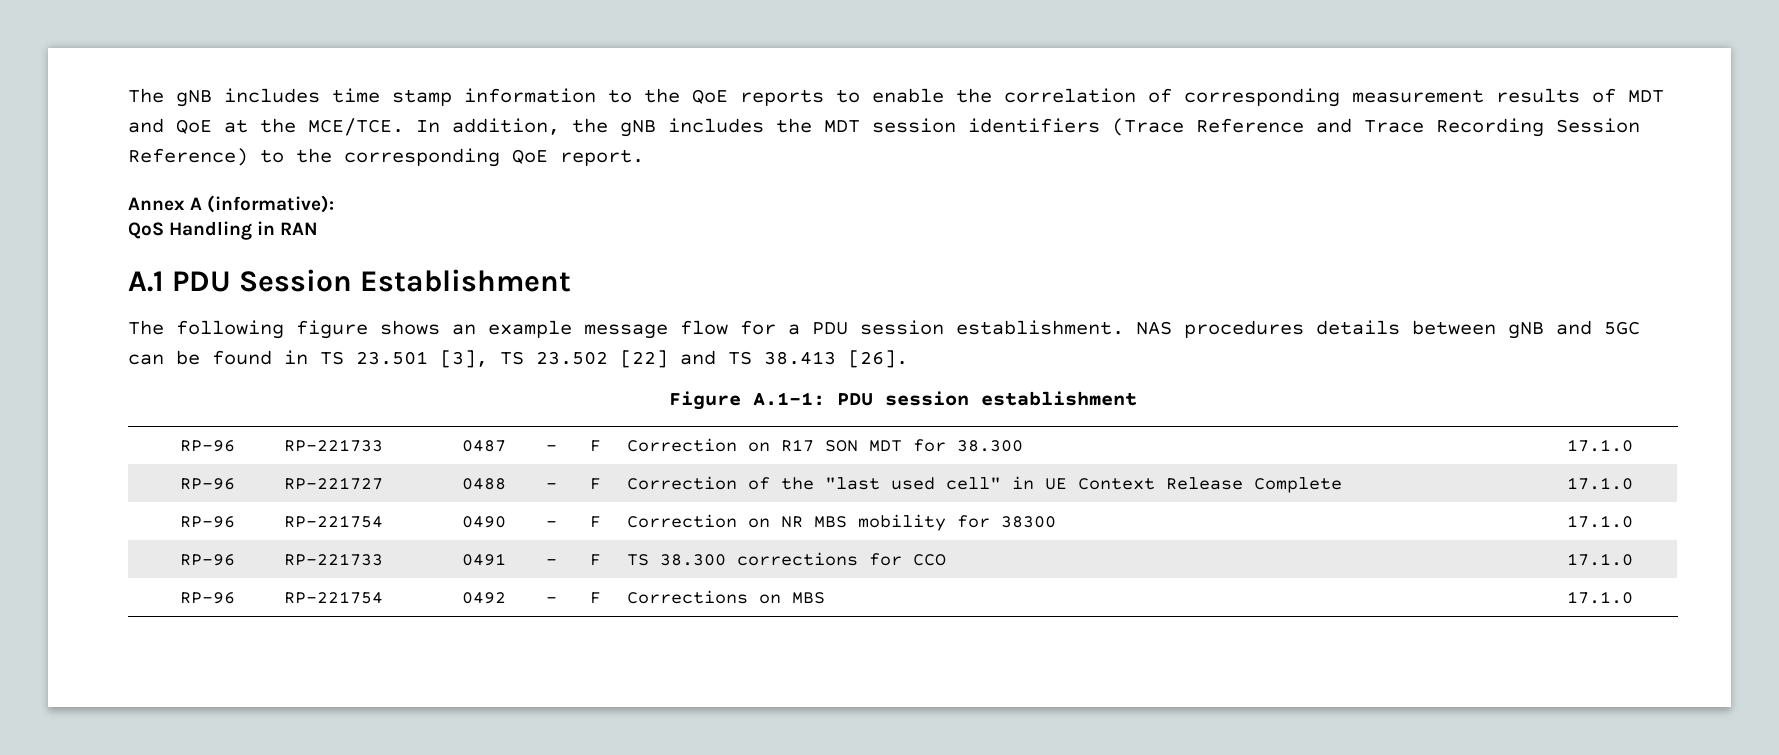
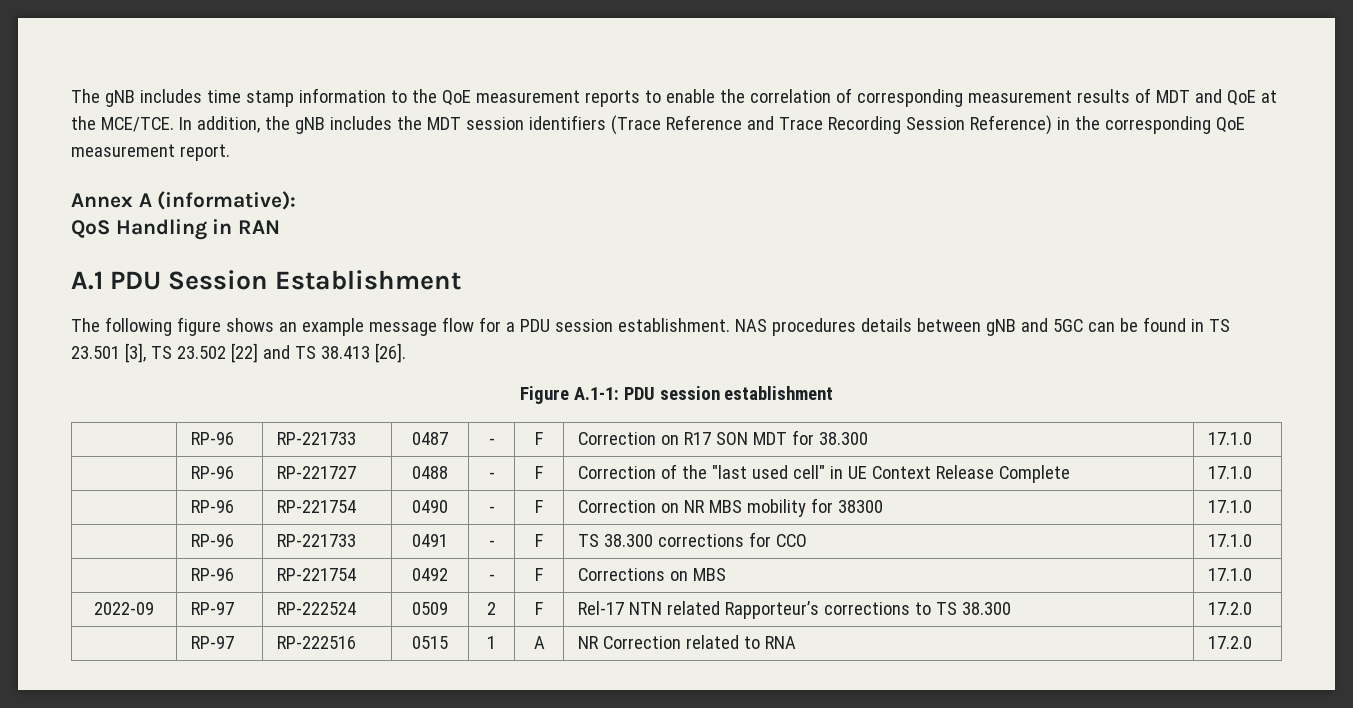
- The gNB includes time stamp information to the QoE reports to enable the correlation of corresponding measurement results of MDT and QoE at the MCE/TCE.
+ The gNB includes time stamp information to the QoE measurement reports to enable the correlation of corresponding measurement results of MDT and QoE at the MCE/TCE.
- In addition, the gNB includes the MDT session identifiers (Trace Reference and Trace Recording Session Reference) to the corresponding QoE report.
+ In addition, the gNB includes the MDT session identifiers (Trace Reference and Trace Recording Session Reference) in the corresponding QoE measurement report.
+ 2022-09 | RP-97 | RP-222524 | 0509 | 2 | F | Rel-17 NTN related Rapporteur’s corrections to TS 38.300 | 17.2.0
+ | RP-97 | RP-222516 | 0515 | 1 | A | NR Correction related to RNA | 17.2.0

